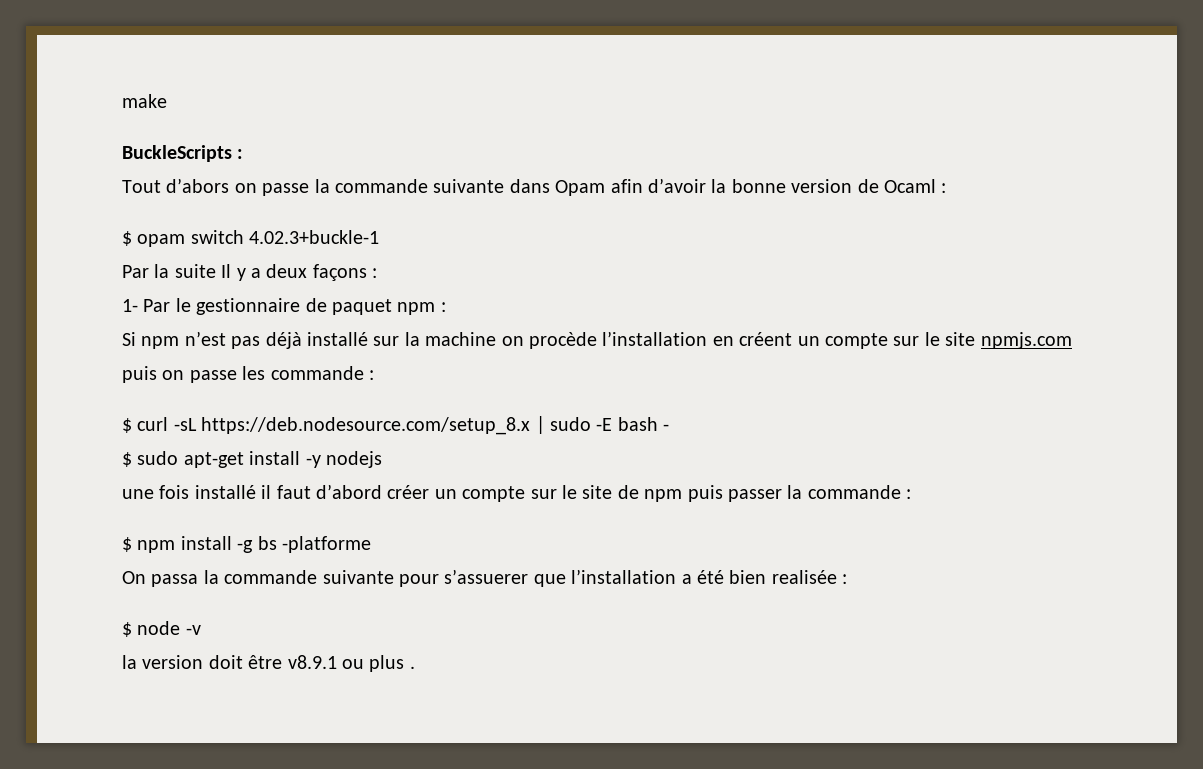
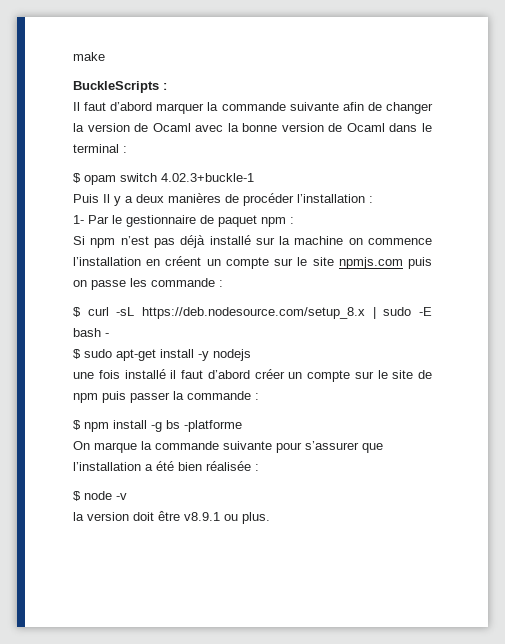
- Tout d’abors on passe la commande suivante dans Opam afin d’avoir la bonne version de Ocaml :
+ Il faut d’abord marquer la commande suivante afin de changer la version de Ocaml avec la bonne version de Ocaml dans le terminal :
- Par la suite Il y a deux façons :
+ Puis Il y a deux manières de procéder l’installation :
- Si npm n’est pas déjà installé sur la machine on procède l’installation en créent un compte sur le site npmjs.com puis on passe les commande :
+ Si npm n’est pas déjà installé sur la machine on commence l’installation en créent un compte sur le site npmjs.com puis on passe les commande :
- On passa la commande suivante pour s’assuerer que l’installation a été bien realisée :
+ On marque la commande suivante pour s’assurer que l’installation a été bien réalisée :
- la version doit être v8.9.1 ou plus .
+ la version doit être v8.9.1 ou plus.

